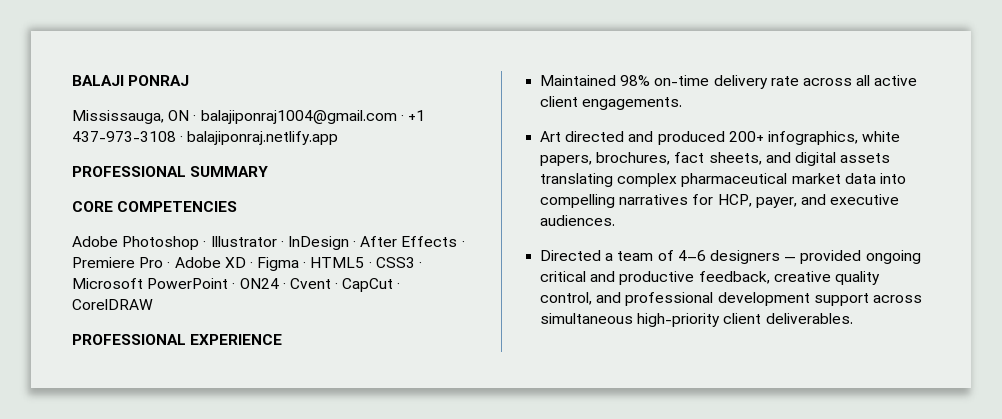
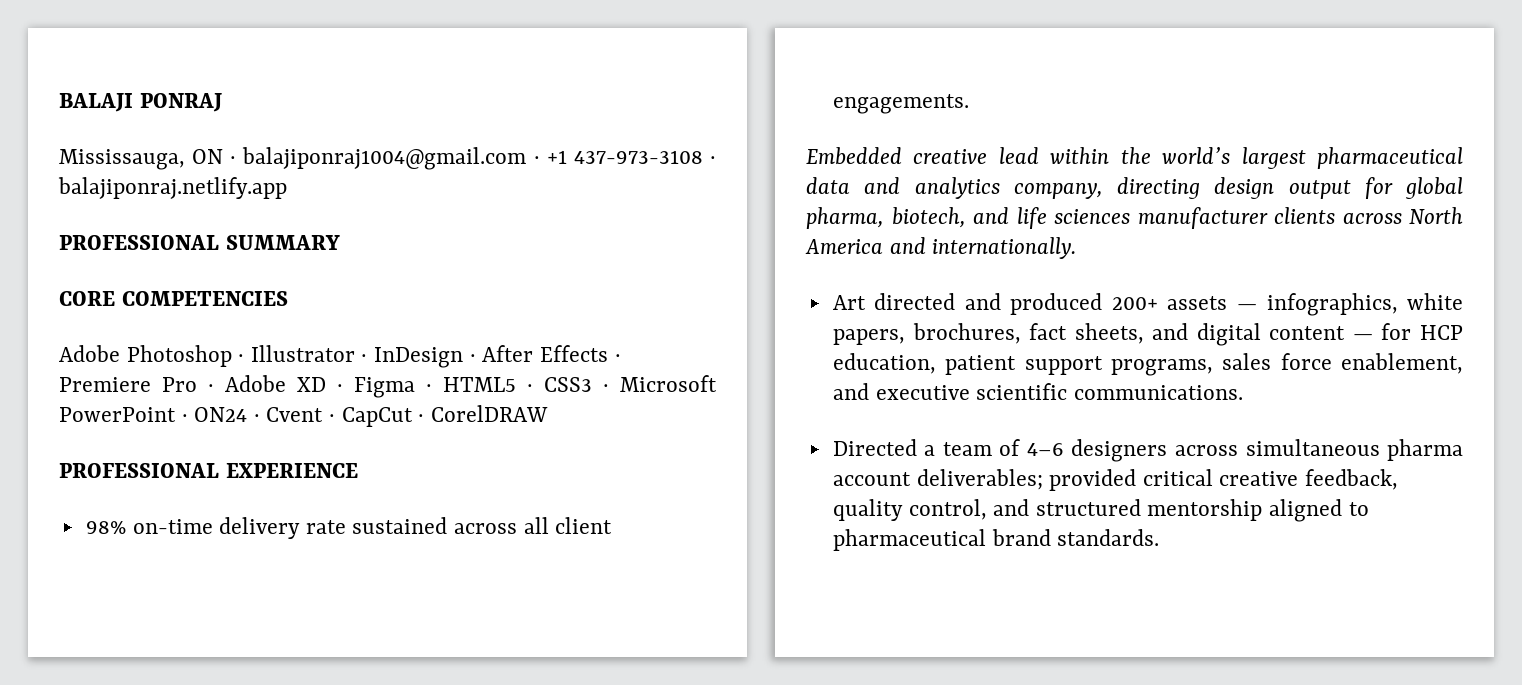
- Maintained 98% on-time delivery rate across all active client engagements.
+ 98% on-time delivery rate sustained across all client engagements.
+ Embedded creative lead within the world’s largest pharmaceutical data and analytics company, directing design output for global pharma, biotech, and life sciences manufacturer clients across North America and internationally.
- Art directed and produced 200+ infographics, white papers, brochures, fact sheets, and digital assets translating complex pharmaceutical market data into compelling narratives for HCP, payer, and executive audiences.
+ Art directed and produced 200+ assets — infographics, white papers, brochures, fact sheets, and digital content — for HCP education, patient support programs, sales force enablement, and executive scientific communications.
- Directed a team of 4–6 designers — provided ongoing critical and productive feedback, creative quality control, and professional development support across simultaneous high-priority client deliverables.
+ Directed a team of 4–6 designers across simultaneous pharma account deliverables; provided critical creative feedback, quality control, and structured mentorship aligned to pharmaceutical brand standards.

